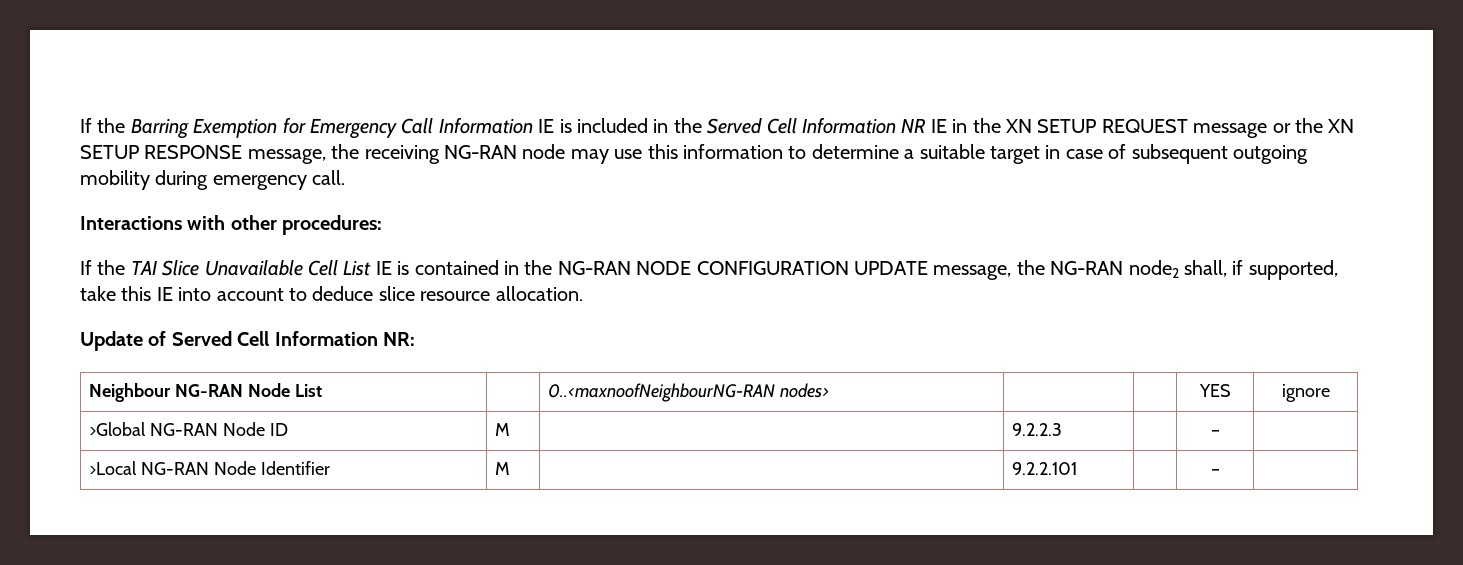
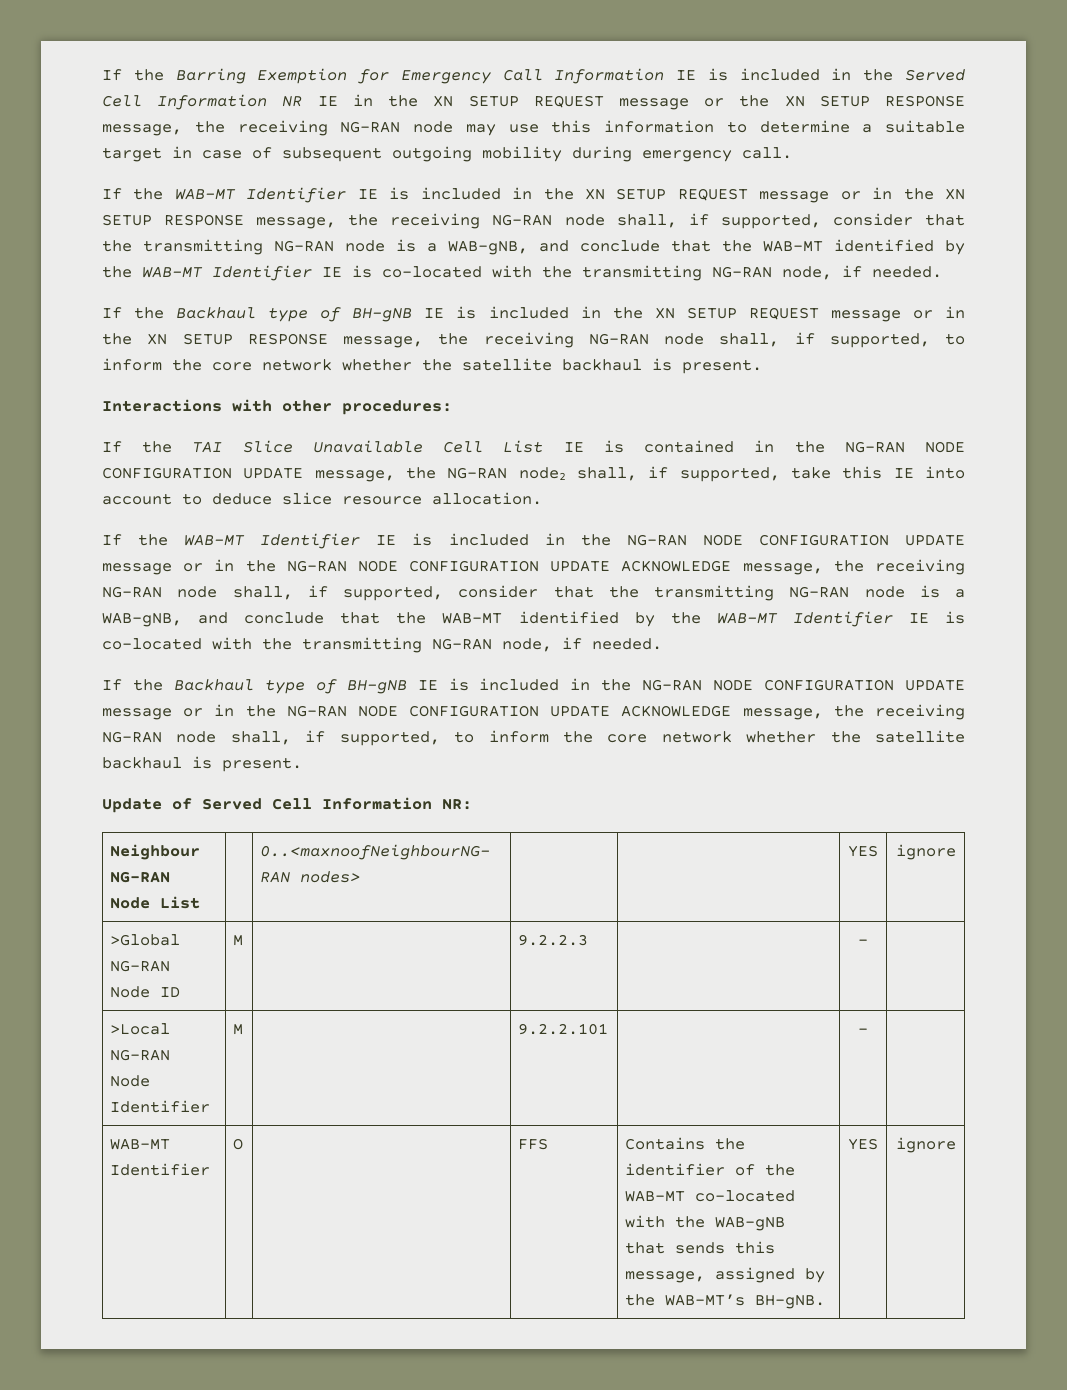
+ If the WAB-MT Identifier IE is included in the XN SETUP REQUEST message or in the XN SETUP RESPONSE message, the receiving NG-RAN node shall, if supported, consider that the transmitting NG-RAN node is a WAB-gNB, and conclude that the WAB-MT identified by the WAB-MT Identifier IE is co-located with the transmitting NG-RAN node, if needed.
+ If the Backhaul type of BH-gNB IE is included in the XN SETUP REQUEST message or in the XN SETUP RESPONSE message, the receiving NG-RAN node shall, if supported, to inform the core network whether the satellite backhaul is present.
+ If the WAB-MT Identifier IE is included in the NG-RAN NODE CONFIGURATION UPDATE message or in the NG-RAN NODE CONFIGURATION UPDATE ACKNOWLEDGE message, the receiving NG-RAN node shall, if supported, consider that the transmitting NG-RAN node is a WAB-gNB, and conclude that the WAB-MT identified by the WAB-MT Identifier IE is co-located with the transmitting NG-RAN node, if needed.
+ If the Backhaul type of BH-gNB IE is included in the NG-RAN NODE CONFIGURATION UPDATE message or in the NG-RAN NODE CONFIGURATION UPDATE ACKNOWLEDGE message, the receiving NG-RAN node shall, if supported, to inform the core network whether the satellite backhaul is present.
+ WAB-MT Identifier | O | | FFS | Contains the identifier of the WAB-MT co-located with the WAB-gNB that sends this message, assigned by the WAB-MT’s BH-gNB. | YES | ignore

